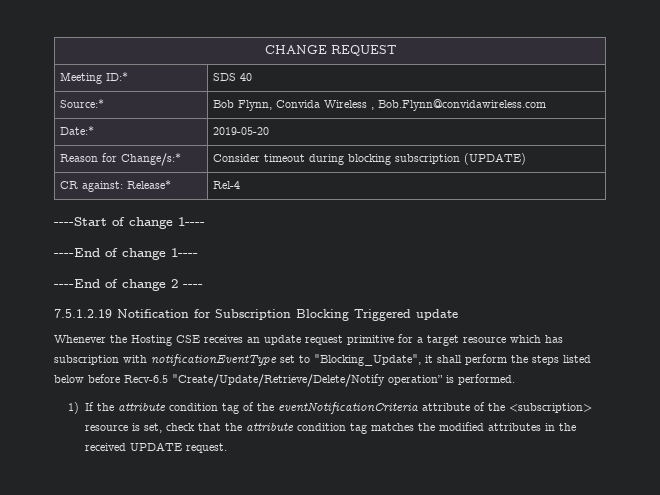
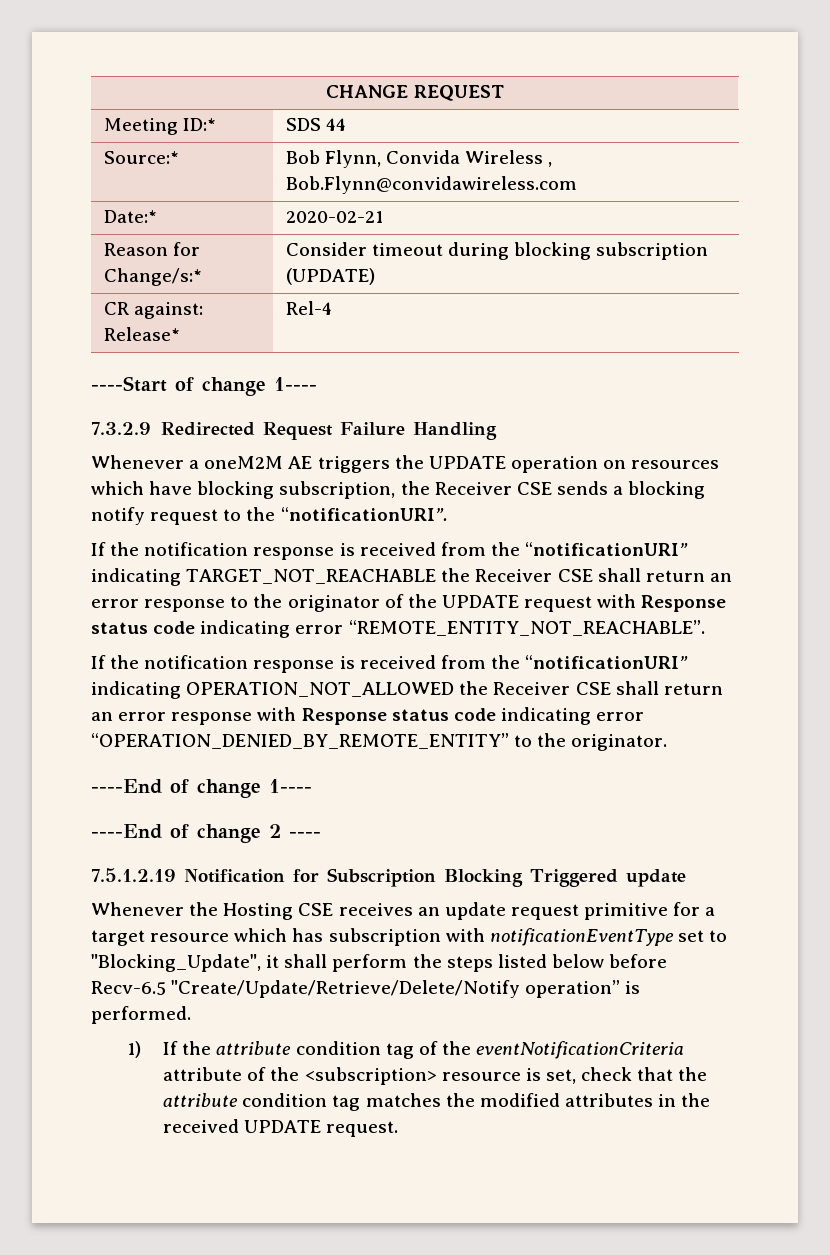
- Meeting ID:* | SDS 40
+ Meeting ID:* | SDS 44
- Date:* | 2019-05-20
+ Date:* | 2020-02-21
+ 7.3.2.9 Redirected Request Failure Handling
+ Whenever a oneM2M AE triggers the UPDATE operation on resources which have blocking subscription, the Receiver CSE sends a blocking notify request to the “notificationURI”.
+ If the notification response is received from the “notificationURI” indicating TARGET_NOT_REACHABLE the Receiver CSE shall return an error response to the originator of the UPDATE request with Response status code indicating error “REMOTE_ENTITY_NOT_REACHABLE”.
+ If the notification response is received from the “notificationURI” indicating OPERATION_NOT_ALLOWED the Receiver CSE shall return an error response with Response status code indicating error “OPERATION_DENIED_BY_REMOTE_ENTITY” to the originator.

